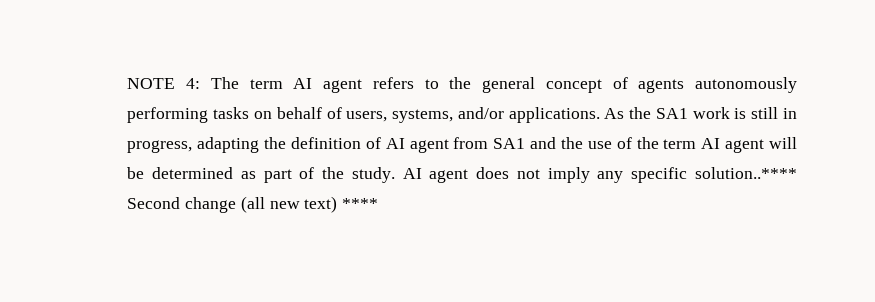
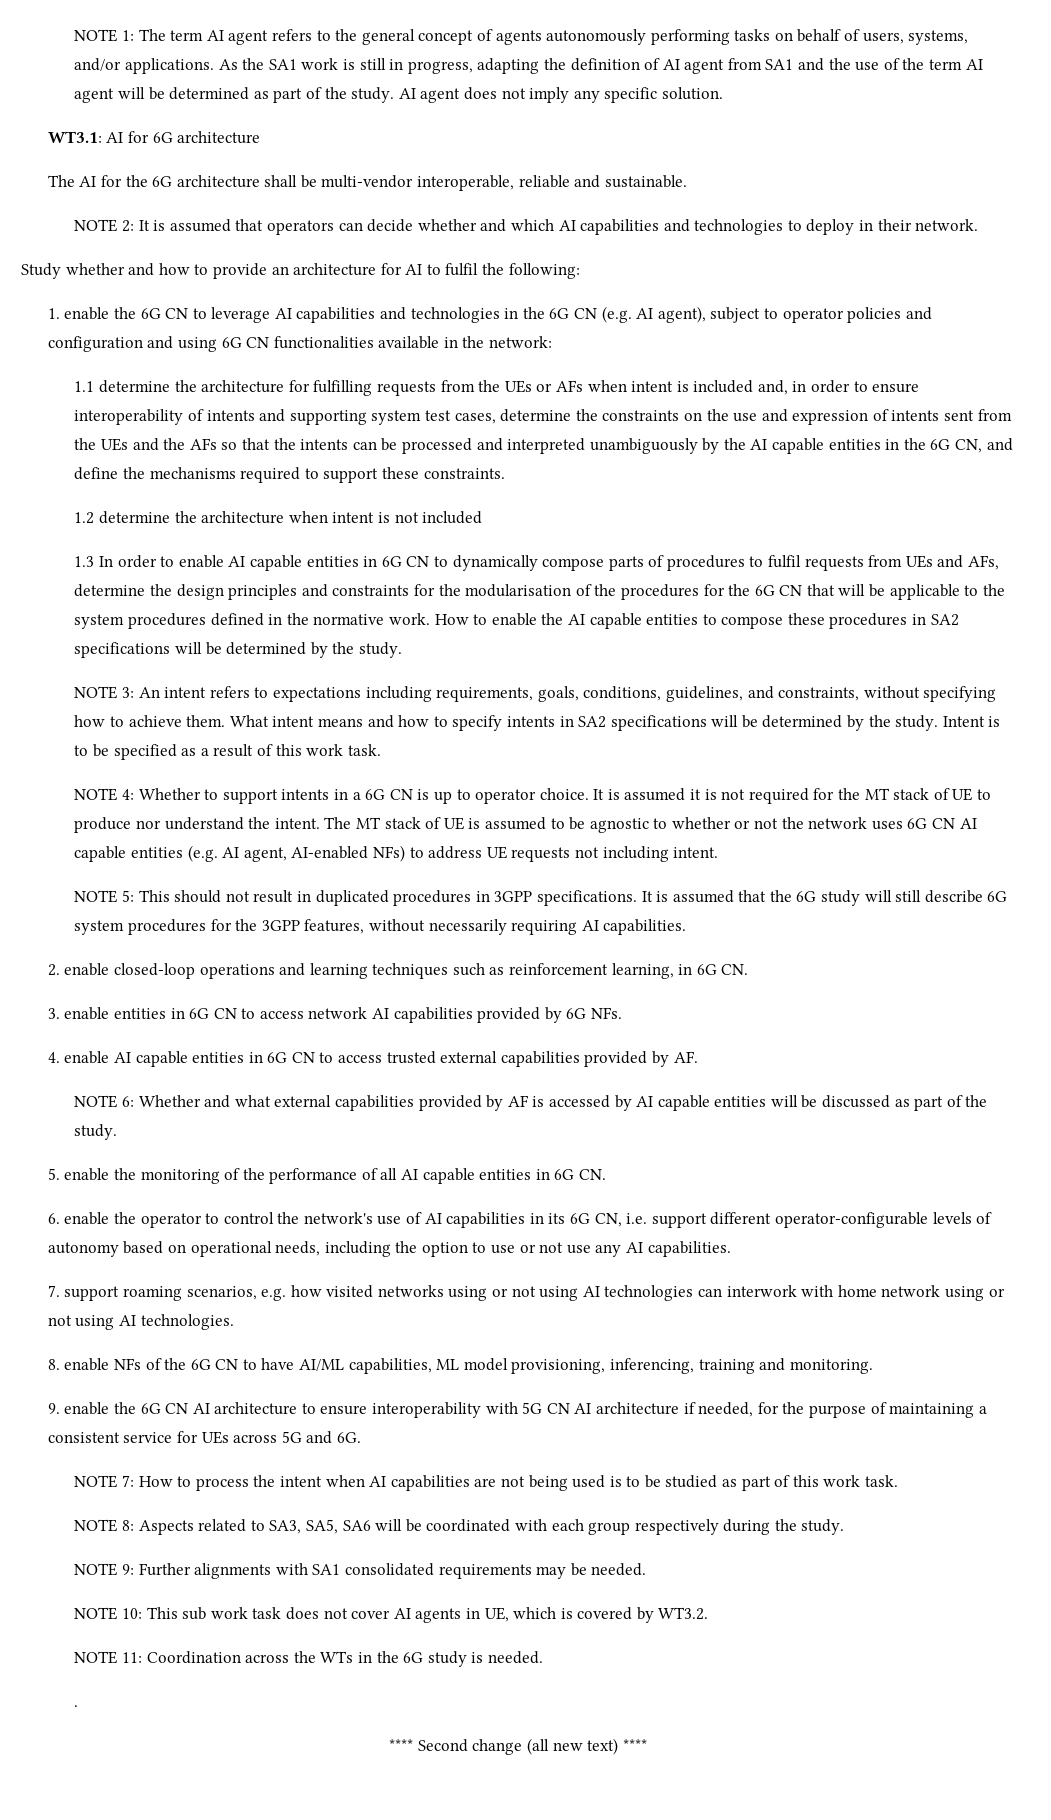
- NOTE 4: The term AI agent refers to the general concept of agents autonomously performing tasks on behalf of users, systems, and/or applications.
+ NOTE 1: The term AI agent refers to the general concept of agents autonomously performing tasks on behalf of users, systems, and/or applications.
- AI agent does not imply any specific solution..**** Second change (all new text) ****
+ AI agent does not imply any specific solution.
+ WT3.1: AI for 6G architecture
+ The AI for the 6G architecture shall be multi-vendor interoperable, reliable and sustainable.
+ NOTE 2: It is assumed that operators can decide whether and which AI capabilities and technologies to deploy in their network.
+ Study whether and how to provide an architecture for AI to fulfil the following:
+ 1. enable the 6G CN to leverage AI capabilities and technologies in the 6G CN (e.g. AI agent), subject to operator policies and configuration and using 6G CN functionalities available in the network:
+ 1.1 determine the architecture for fulfilling requests from the UEs or AFs when intent is included and, in order to ensure interoperability of intents and supporting system test cases, determine the constraints on the use and expression of intents sent from the UEs and the AFs so that the intents can be processed and interpreted unambiguously by the AI capable entities in the 6G CN, and define the mechanisms required to support these constraints.
+ 1.2 determine the architecture when intent is not included
+ 1.3 In order to enable AI capable entities in 6G CN to dynamically compose parts of procedures to fulfil requests from UEs and AFs, determine the design principles and constraints for the modularisation of the procedures for the 6G CN that will be applicable to the system procedures defined in the normative work. How to enable the AI capable entities to compose these procedures in SA2 specifications will be determined by the study.
+ NOTE 3: An intent refers to expectations including requirements, goals, conditions, guidelines, and constraints, without specifying how to achieve them. What intent means and how to specify intents in SA2 specifications will be determined by the study. Intent is to be specified as a result of this work task.
+ NOTE 4: Whether to support intents in a 6G CN is up to operator choice. It is assumed it is not required for the MT stack of UE to produce nor understand the intent. The MT stack of UE is assumed to be agnostic to whether or not the network uses 6G CN AI capable entities (e.g. AI agent, AI-enabled NFs) to address UE requests not including intent.
+ NOTE 5: This should not result in duplicated procedures in 3GPP specifications. It is assumed that the 6G study will still describe 6G system procedures for the 3GPP features, without necessarily requiring AI capabilities.
+ 2. enable closed-loop operations and learning techniques such as reinforcement learning, in 6G CN.
+ 3. enable entities in 6G CN to access network AI capabilities provided by 6G NFs.
+ 4. enable AI capable entities in 6G CN to access trusted external capabilities provided by AF.
+ NOTE 6: Whether and what external capabilities provided by AF is accessed by AI capable entities will be discussed as part of the study.
+ 5. enable the monitoring of the performance of all AI capable entities in 6G CN.
+ 6. enable the operator to control the network's use of AI capabilities in its 6G CN, i.e. support different operator-configurable levels of autonomy based on operational needs, including the option to use or not use any AI capabilities.
+ 7. support roaming scenarios, e.g. how visited networks using or not using AI technologies can interwork with home network using or not using AI technologies.
+ 8. enable NFs of the 6G CN to have AI/ML capabilities, ML model provisioning, inferencing, training and monitoring.
+ 9. enable the 6G CN AI architecture to ensure interoperability with 5G CN AI architecture if needed, for the purpose of maintaining a consistent service for UEs across 5G and 6G.
+ NOTE 7: How to process the intent when AI capabilities are not being used is to be studied as part of this work task.
+ NOTE 8: Aspects related to SA3, SA5, SA6 will be coordinated with each group respectively during the study.
+ NOTE 9: Further alignments with SA1 consolidated requirements may be needed.
+ NOTE 10: This sub work task does not cover AI agents in UE, which is covered by WT3.2.
+ NOTE 11: Coordination across the WTs in the 6G study is needed.
+ .
+ **** Second change (all new text) ****

